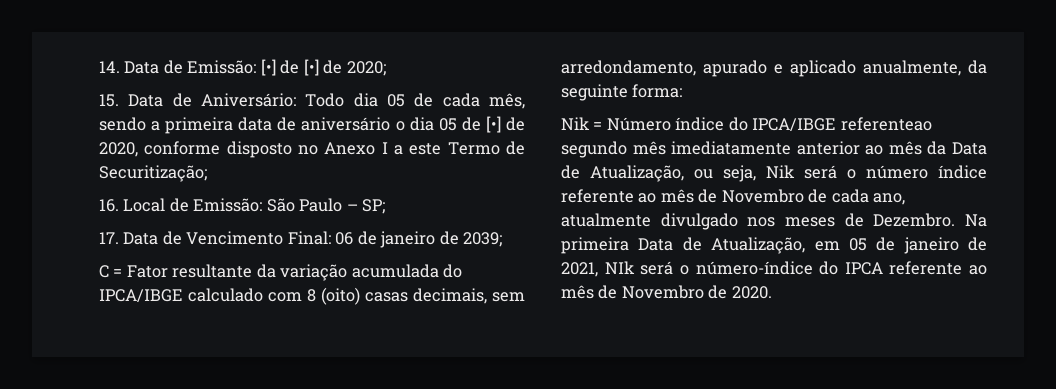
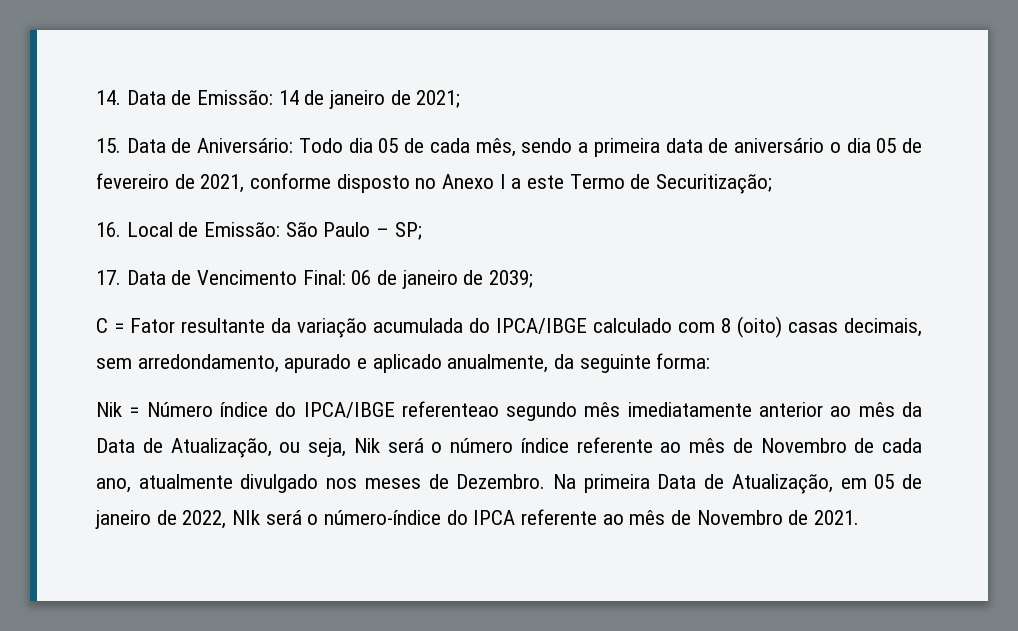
- 14. Data de Emissão: [•] de [•] de 2020;
+ 14. Data de Emissão: 14 de janeiro de 2021;
- 15. Data de Aniversário: Todo dia 05 de cada mês, sendo a primeira data de aniversário o dia 05 de [•] de 2020, conforme disposto no Anexo I a este Termo de Securitização;
+ 15. Data de Aniversário: Todo dia 05 de cada mês, sendo a primeira data de aniversário o dia 05 de fevereiro de 2021, conforme disposto no Anexo I a este Termo de Securitização;
- Na primeira Data de Atualização, em 05 de janeiro de 2021, NIk será o número-índice do IPCA referente ao mês de Novembro de 2020.
+ Na primeira Data de Atualização, em 05 de janeiro de 2022, NIk será o número-índice do IPCA referente ao mês de Novembro de 2021.

